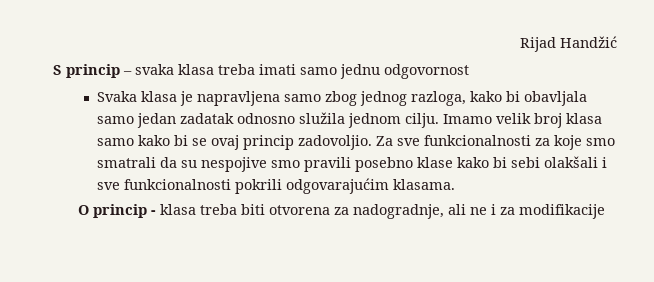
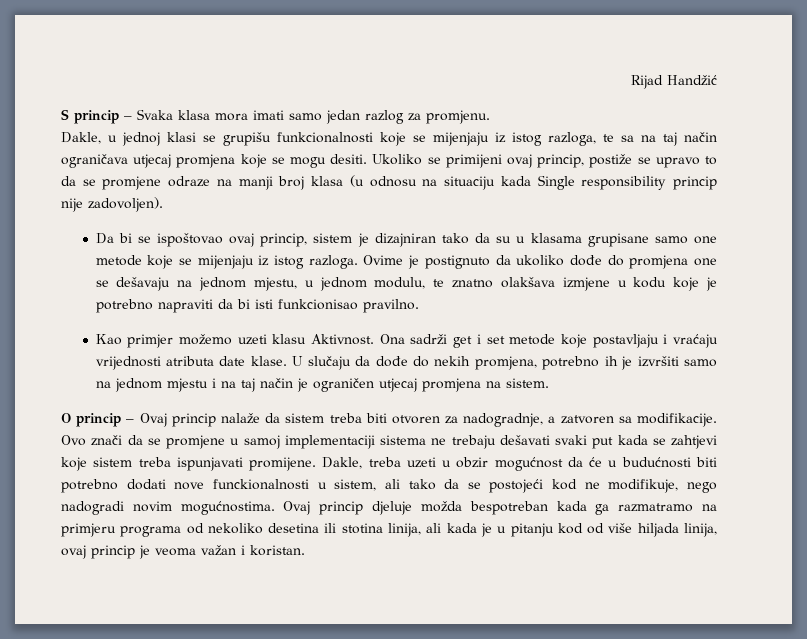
- S princip – svaka klasa treba imati samo jednu odgovornost
- Svaka klasa je napravljena samo zbog jednog razloga, kako bi obavljala samo jedan zadatak odnosno služila jednom cilju. Imamo velik broj klasa samo kako bi se ovaj princip zadovoljio. Za sve funkcionalnosti za koje smo smatrali da su nespojive smo pravili posebno klase kako bi sebi olakšali i sve funkcionalnosti pokrili odgovarajućim klasama.
- O princip - klasa treba biti otvorena za nadogradnje, ali ne i za modifikacije
+ S princip – Svaka klasa mora imati samo jedan razlog za promjenu.
+ Dakle, u jednoj klasi se grupišu funkcionalnosti koje se mijenjaju iz istog razloga, te sa na taj način ograničava utjecaj promjena koje se mogu desiti. Ukoliko se primijeni ovaj princip, postiže se upravo to da se promjene odraze na manji broj klasa (u odnosu na situaciju kada Single responsibility princip nije zadovoljen).
+ Da bi se ispoštovao ovaj princip, sistem je dizajniran tako da su u klasama grupisane samo one metode koje se mijenjaju iz istog razloga. Ovime je postignuto da ukoliko dođe do promjena one se dešavaju na jednom mjestu, u jednom modulu, te znatno olakšava izmjene u kodu koje je potrebno napraviti da bi isti funkcionisao pravilno.
+ Kao primjer možemo uzeti klasu Aktivnost. Ona sadrži get i set metode koje postavljaju i vraćaju vrijednosti atributa date klase. U slučaju da dođe do nekih promjena, potrebno ih je izvršiti samo na jednom mjestu i na taj način je ograničen utjecaj promjena na sistem.
+ O princip – Ovaj princip nalaže da sistem treba biti otvoren za nadogradnje, a zatvoren sa modifikacije. Ovo znači da se promjene u samoj implementaciji sistema ne trebaju dešavati svaki put kada se zahtjevi koje sistem treba ispunjavati promijene. Dakle, treba uzeti u obzir mogućnost da će u budućnosti biti potrebno dodati nove funckionalnosti u sistem, ali tako da se postojeći kod ne modifikuje, nego nadogradi novim mogućnostima. Ovaj princip djeluje možda bespotreban kada ga razmatramo na primjeru programa od nekoliko desetina ili stotina linija, ali kada je u pitanju kod od više hiljada linija, ovaj princip je veoma važan i koristan.

